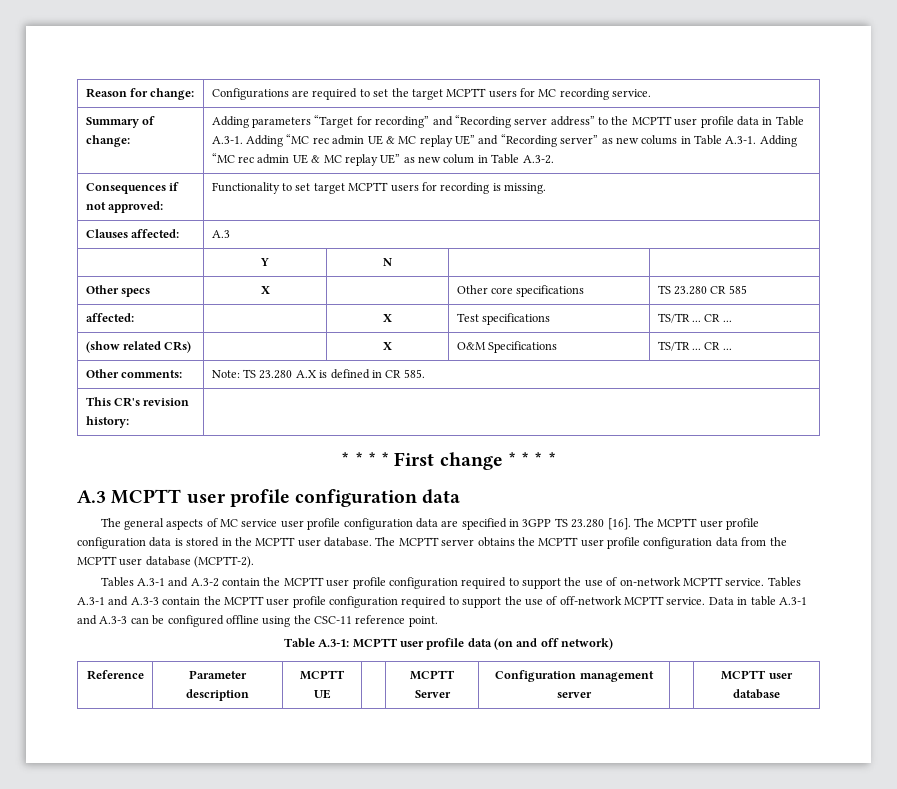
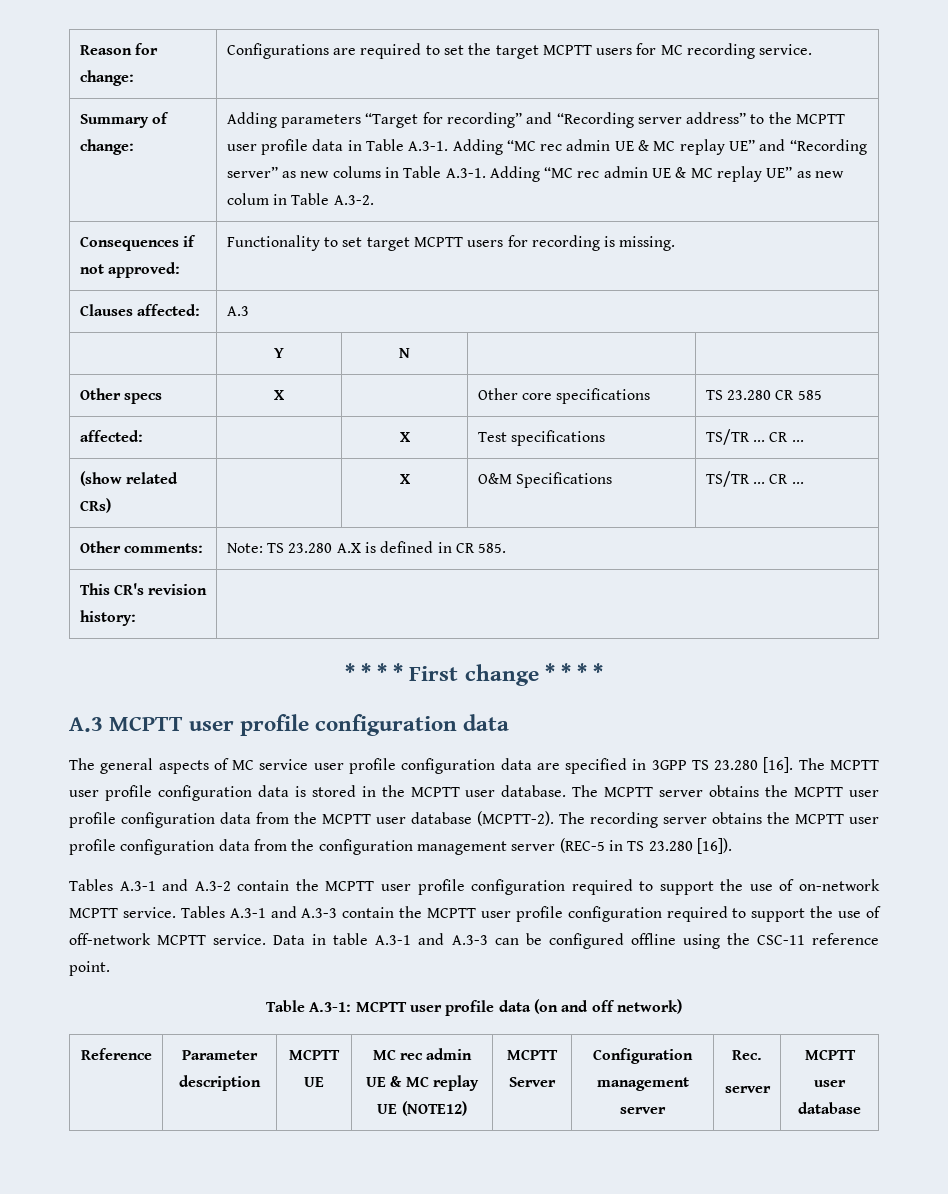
+ The recording server obtains the MCPTT user profile configuration data from the configuration management server (REC-5 in TS 23.280 [16]).
- Reference | Parameter description | MCPTT UE | | MCPTT Server | Configuration management server | | MCPTT user database
+ Reference | Parameter description | MCPTT UE | MC rec admin UE & MC replay UE (NOTE12) | MCPTT Server | Configuration management server | Rec.
+ server | MCPTT user database

